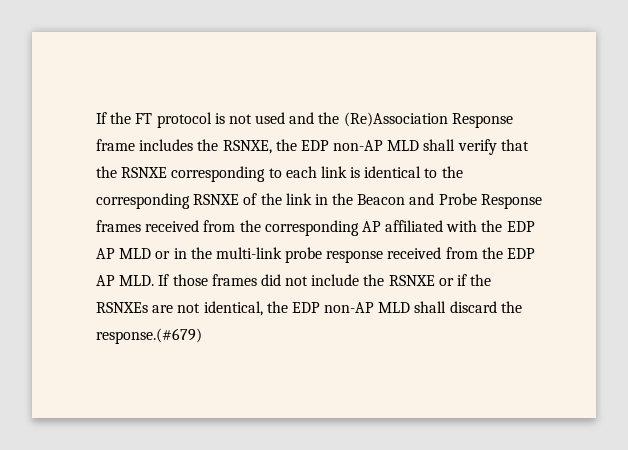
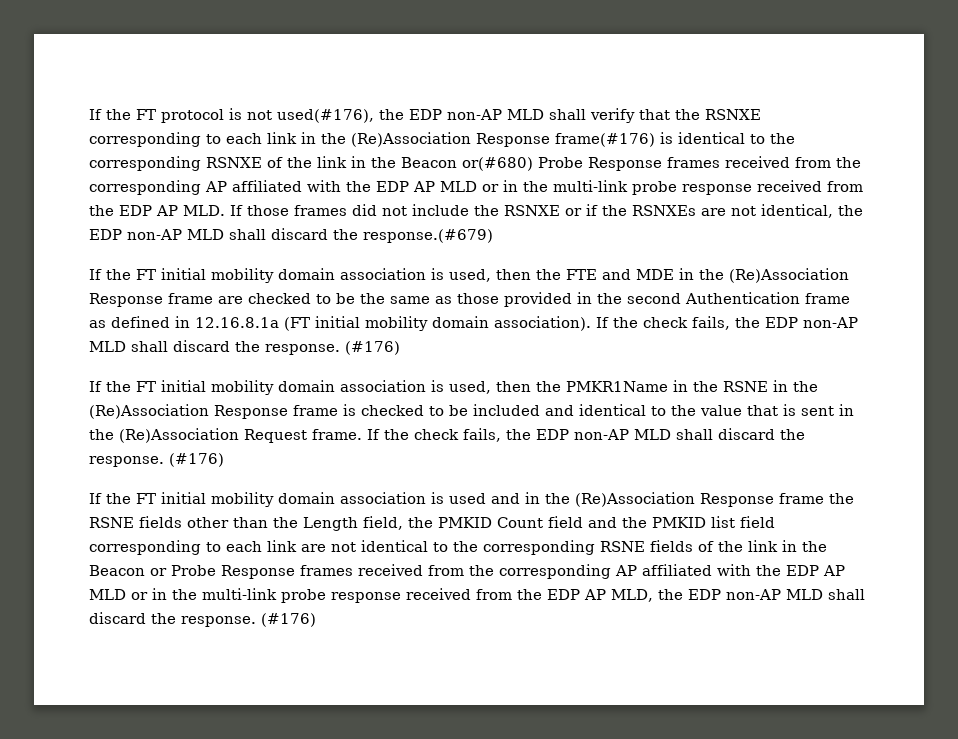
- If the FT protocol is not used and the (Re)Association Response frame includes the RSNXE, the EDP non-AP MLD shall verify that the RSNXE corresponding to each link is identical to the corresponding RSNXE of the link in the Beacon and Probe Response frames received from the corresponding AP affiliated with the EDP AP MLD or in the multi-link probe response received from the EDP AP MLD. If those frames did not include the RSNXE or if the RSNXEs are not identical, the EDP non-AP MLD shall discard the response.(#679)
+ If the FT protocol is not used(#176), the EDP non-AP MLD shall verify that the RSNXE corresponding to each link in the (Re)Association Response frame(#176) is identical to the corresponding RSNXE of the link in the Beacon or(#680) Probe Response frames received from the corresponding AP affiliated with the EDP AP MLD or in the multi-link probe response received from the EDP AP MLD. If those frames did not include the RSNXE or if the RSNXEs are not identical, the EDP non-AP MLD shall discard the response.(#679)
+ If the FT initial mobility domain association is used, then the FTE and MDE in the (Re)Association Response frame are checked to be the same as those provided in the second Authentication frame as defined in 12.16.8.1a (FT initial mobility domain association). If the check fails, the EDP non-AP MLD shall discard the response. (#176)
+ If the FT initial mobility domain association is used, then the PMKR1Name in the RSNE in the (Re)Association Response frame is checked to be included and identical to the value that is sent in the (Re)Association Request frame. If the check fails, the EDP non-AP MLD shall discard the response. (#176)
+ If the FT initial mobility domain association is used and in the (Re)Association Response frame the RSNE fields other than the Length field, the PMKID Count field and the PMKID list field corresponding to each link are not identical to the corresponding RSNE fields of the link in the Beacon or Probe Response frames received from the corresponding AP affiliated with the EDP AP MLD or in the multi-link probe response received from the EDP AP MLD, the EDP non-AP MLD shall discard the response. (#176)

